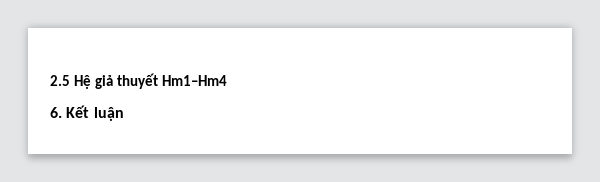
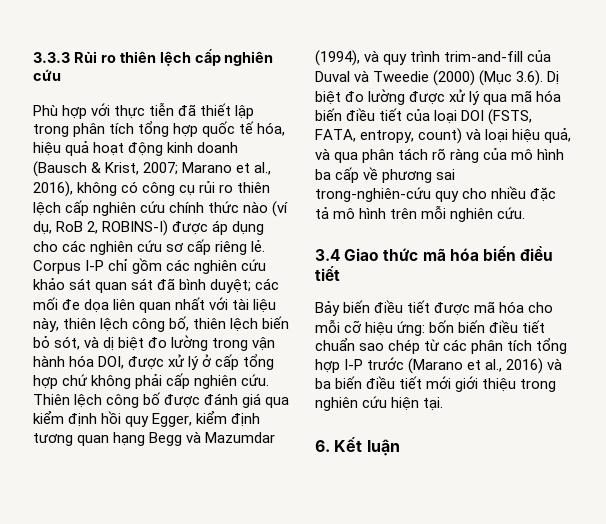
- 2.5 Hệ giả thuyết Hm1–Hm4
+ 3.3.3 Rủi ro thiên lệch cấp nghiên cứu
+ Phù hợp với thực tiễn đã thiết lập trong phân tích tổng hợp quốc tế hóa, hiệu quả hoạt động kinh doanh (Bausch & Krist, 2007; Marano et al., 2016), không có công cụ rủi ro thiên lệch cấp nghiên cứu chính thức nào (ví dụ, RoB 2, ROBINS-I) được áp dụng cho các nghiên cứu sơ cấp riêng lẻ. Corpus I-P chỉ gồm các nghiên cứu khảo sát quan sát đã bình duyệt; các mối đe dọa liên quan nhất với tài liệu này, thiên lệch công bố, thiên lệch biến bỏ sót, và dị biệt đo lường trong vận hành hóa DOI, được xử lý ở cấp tổng hợp chứ không phải cấp nghiên cứu. Thiên lệch công bố được đánh giá qua kiểm định hồi quy Egger, kiểm định tương quan hạng Begg và Mazumdar (1994), và quy trình trim-and-fill của Duval và Tweedie (2000) (Mục 3.6). Dị biệt đo lường được xử lý qua mã hóa biến điều tiết của loại DOI (FSTS, FATA, entropy, count) và loại hiệu quả, và qua phân tách rõ ràng của mô hình ba cấp về phương sai trong-nghiên-cứu quy cho nhiều đặc tả mô hình trên mỗi nghiên cứu.
+ 3.4 Giao thức mã hóa biến điều tiết
+ Bảy biến điều tiết được mã hóa cho mỗi cỡ hiệu ứng: bốn biến điều tiết chuẩn sao chép từ các phân tích tổng hợp I-P trước (Marano et al., 2016) và ba biến điều tiết mới giới thiệu trong nghiên cứu hiện tại.

